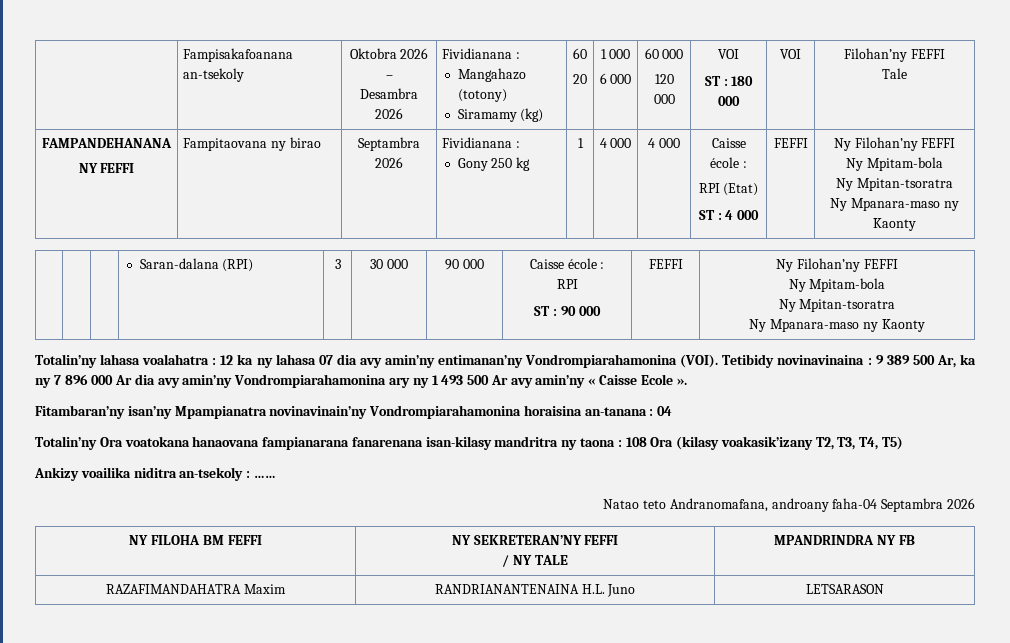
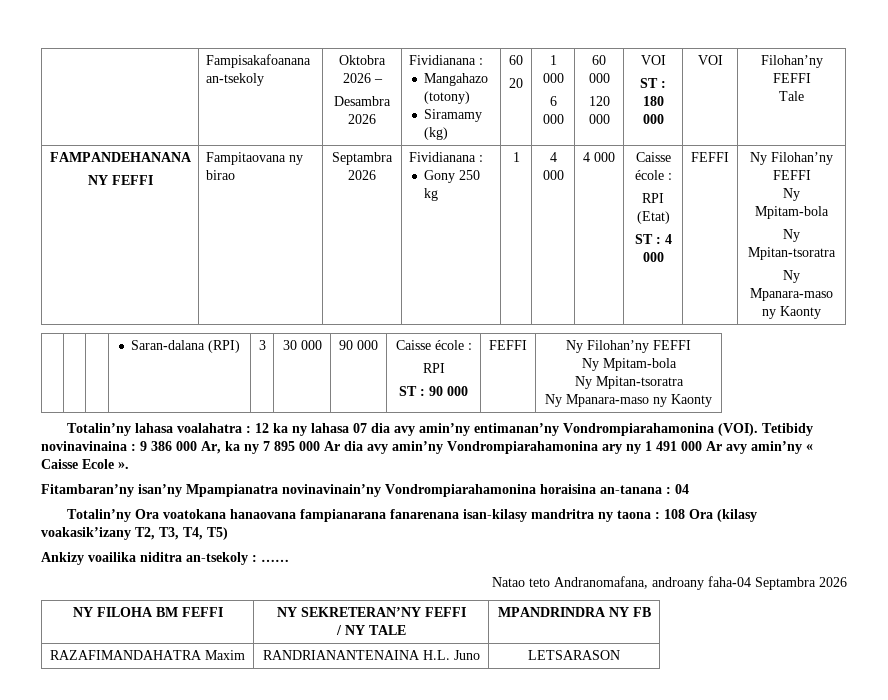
- Tetibidy novinavinaina : 9 389 500 Ar, ka ny 7 896 000 Ar dia avy amin’ny Vondrompiarahamonina ary ny 1 493 500 Ar avy amin’ny « Caisse Ecole ».
+ Tetibidy novinavinaina : 9 386 000 Ar, ka ny 7 895 000 Ar dia avy amin’ny Vondrompiarahamonina ary ny 1 491 000 Ar avy amin’ny « Caisse Ecole ».

